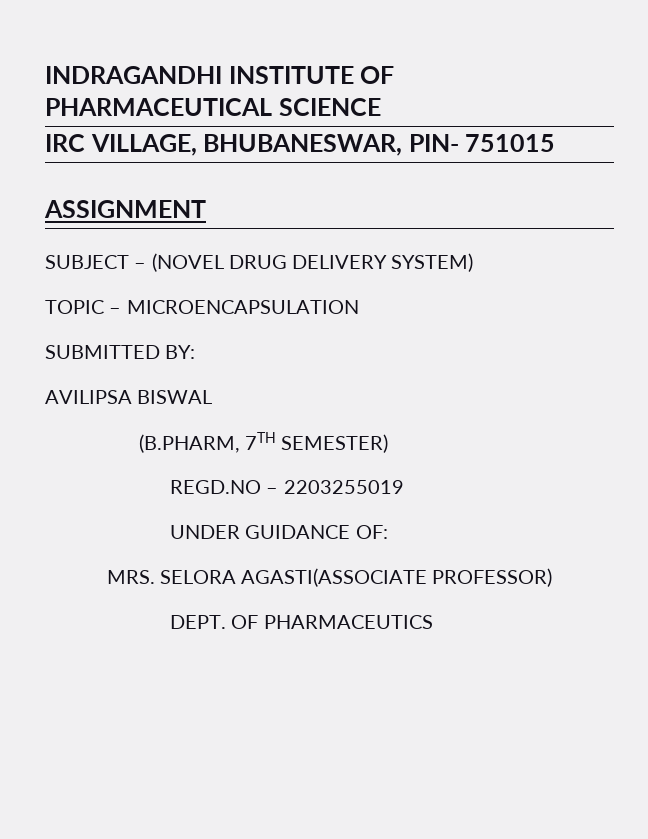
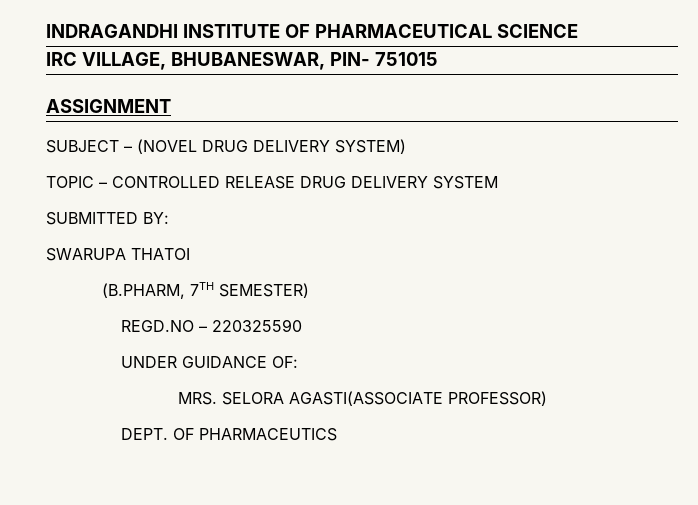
- TOPIC – MICROENCAPSULATION
+ TOPIC – CONTROLLED RELEASE DRUG DELIVERY SYSTEM
- AVILIPSA BISWAL
+ SWARUPA THATOI
- REGD.NO – 2203255019
+ REGD.NO – 220325590

